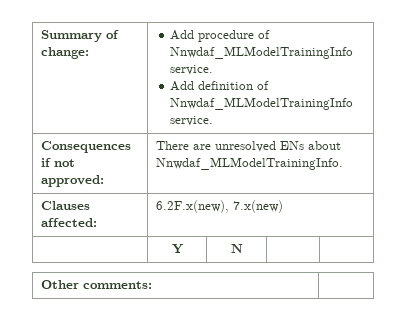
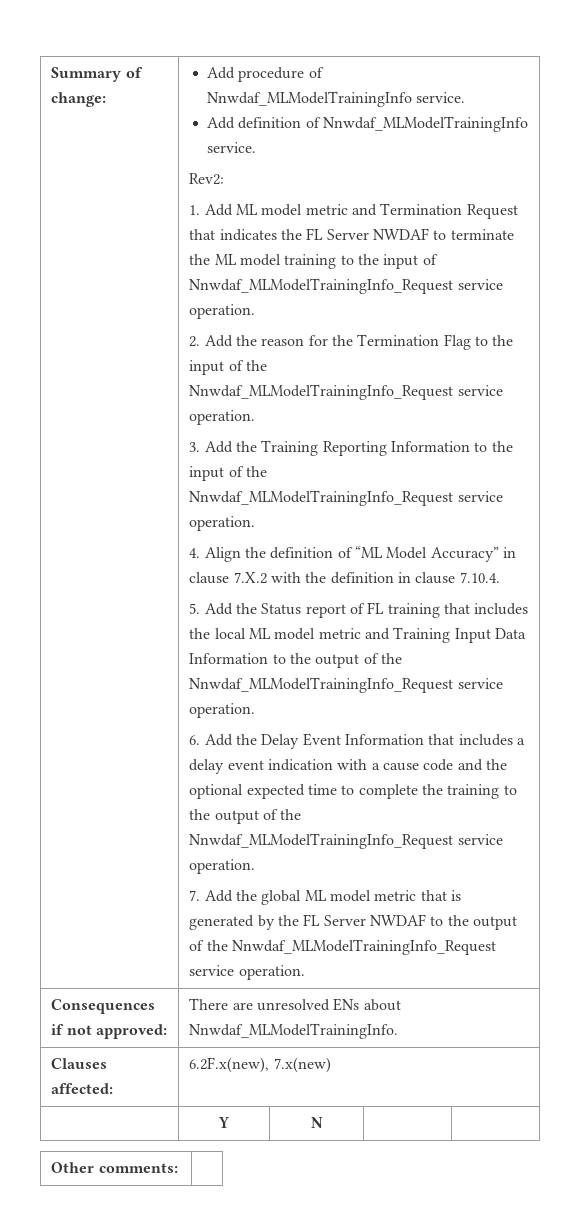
+ Rev2:
+ 1. Add ML model metric and Termination Request that indicates the FL Server NWDAF to terminate the ML model training to the input of Nnwdaf_MLModelTrainingInfo_Request service operation.
+ 2. Add the reason for the Termination Flag to the input of the Nnwdaf_MLModelTrainingInfo_Request service operation.
+ 3. Add the Training Reporting Information to the input of the Nnwdaf_MLModelTrainingInfo_Request service operation.
+ 4. Align the definition of “ML Model Accuracy” in clause 7.X.2 with the definition in clause 7.10.4.
+ 5. Add the Status report of FL training that includes the local ML model metric and Training Input Data Information to the output of the Nnwdaf_MLModelTrainingInfo_Request service operation.
+ 6. Add the Delay Event Information that includes a delay event indication with a cause code and the optional expected time to complete the training to the output of the Nnwdaf_MLModelTrainingInfo_Request service operation.
+ 7. Add the global ML model metric that is generated by the FL Server NWDAF to the output of the Nnwdaf_MLModelTrainingInfo_Request service operation.

